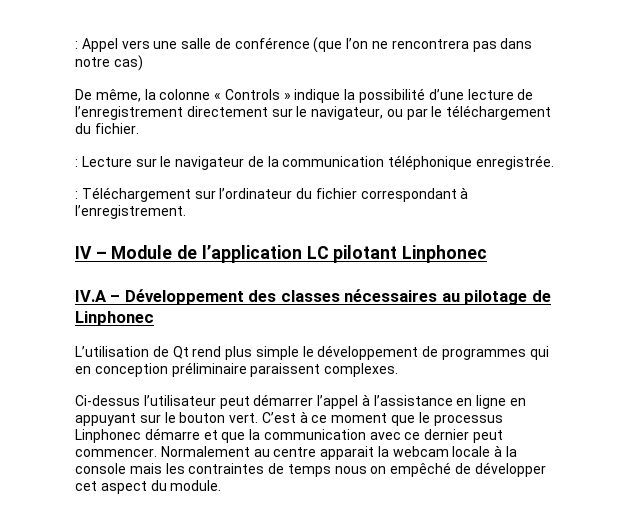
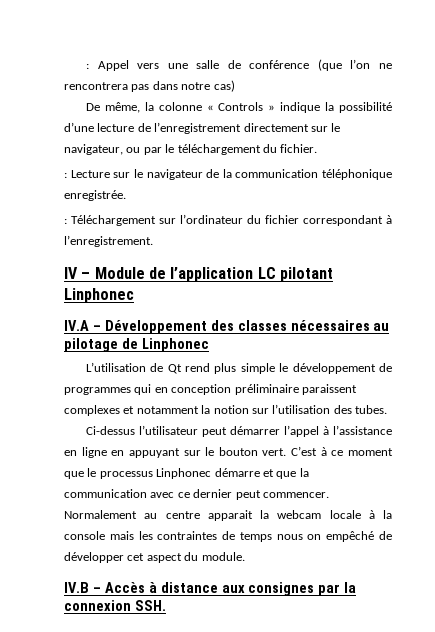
- L’utilisation de Qt rend plus simple le développement de programmes qui en conception préliminaire paraissent complexes.
+ L’utilisation de Qt rend plus simple le développement de programmes qui en conception préliminaire paraissent complexes et notamment la notion sur l’utilisation des tubes.
+ IV.B – Accès à distance aux consignes par la connexion SSH.

